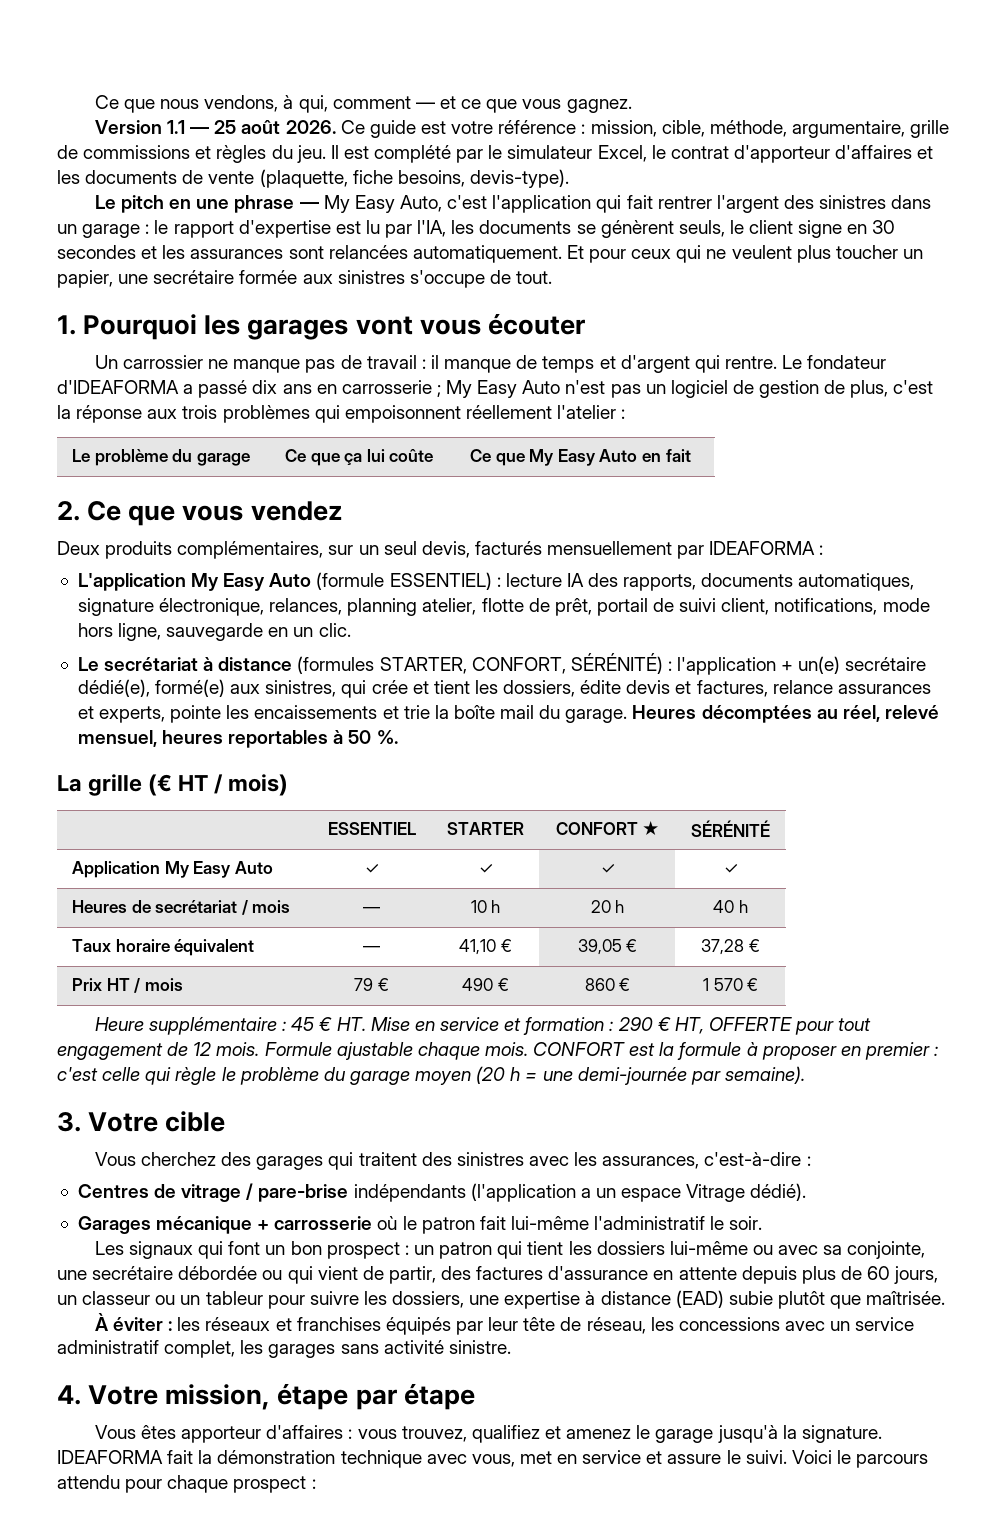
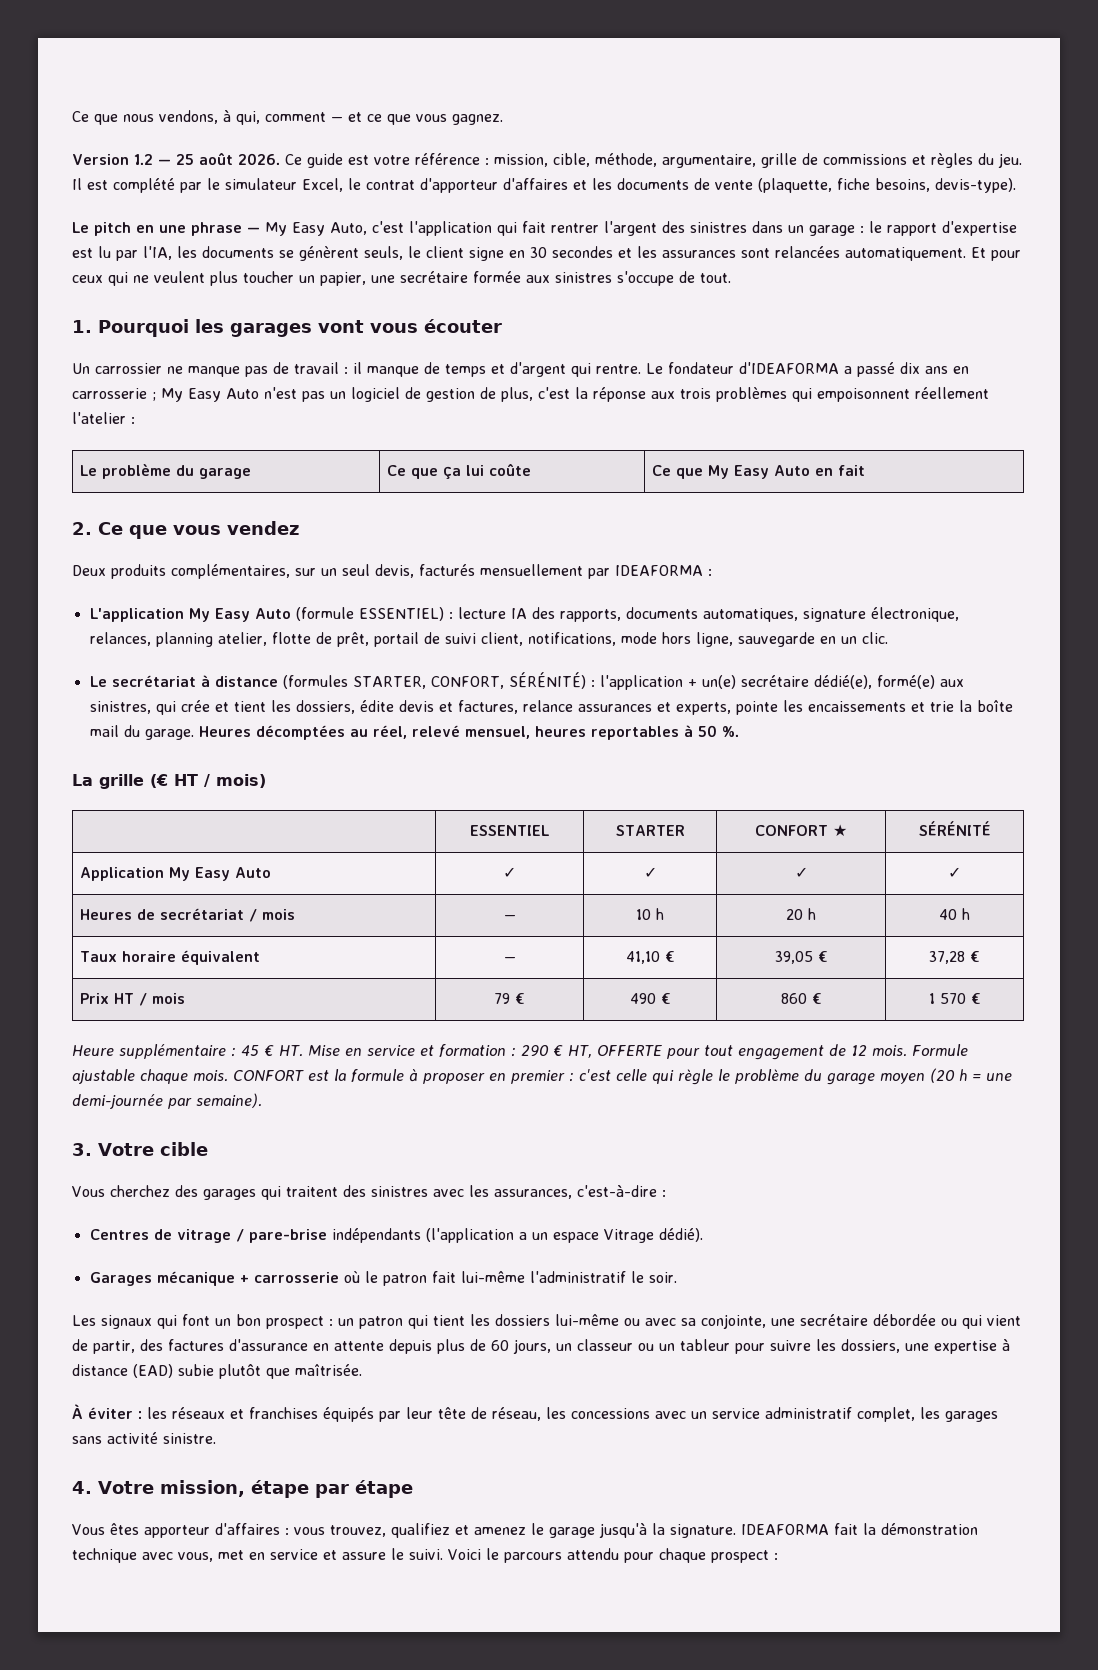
- Version 1.1 — 25 août 2026.
+ Version 1.2 — 25 août 2026.

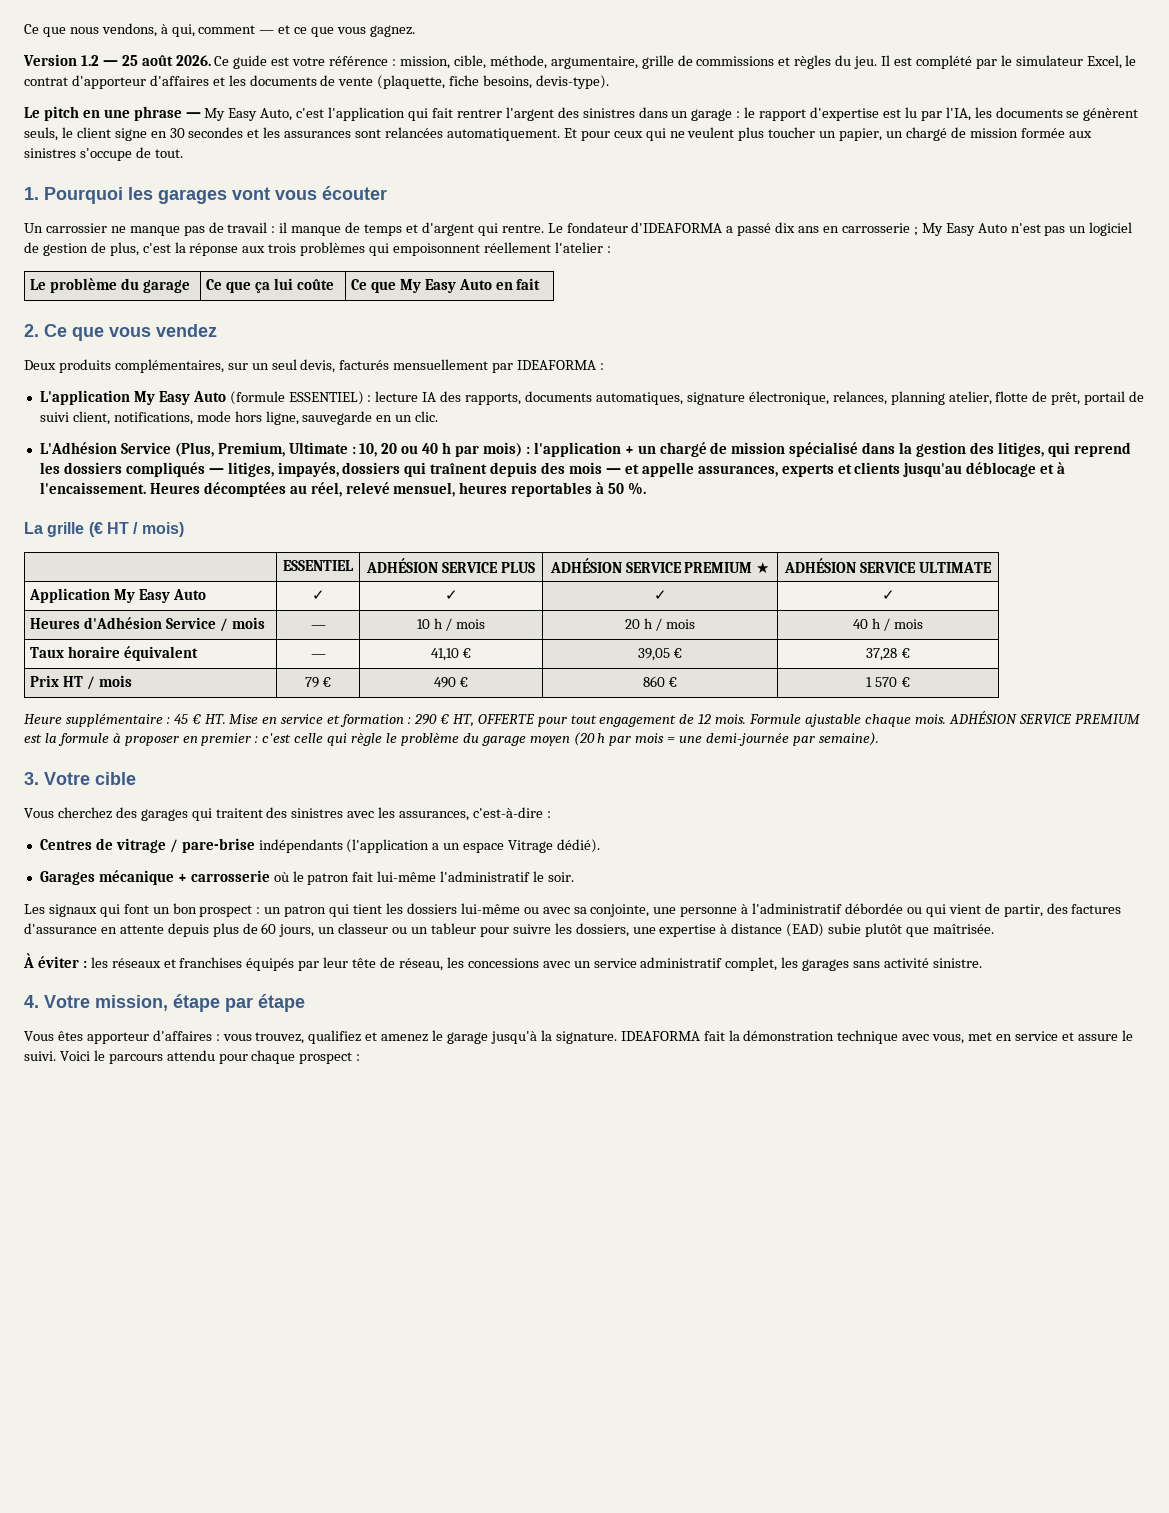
- Et pour ceux qui ne veulent plus toucher un papier, une secrétaire formée aux sinistres s'occupe de tout.
+ Et pour ceux qui ne veulent plus toucher un papier, un chargé de mission formée aux sinistres s'occupe de tout.
- Le secrétariat à distance (formules STARTER, CONFORT, SÉRÉNITÉ) : l'application + un(e) secrétaire dédié(e), formé(e) aux sinistres, qui crée et tient les dossiers, édite devis et factures, relance assurances et experts, pointe les encaissements et trie la boîte mail du garage.
+ L'Adhésion Service (Plus, Premium, Ultimate : 10, 20 ou 40 h par mois) : l'application + un chargé de mission spécialisé dans la gestion des litiges, qui reprend les dossiers compliqués — litiges, impayés, dossiers qui traînent depuis des mois — et appelle assurances, experts et clients jusqu'au déblocage et à l'encaissement.
- | ESSENTIEL | STARTER | CONFORT ★ | SÉRÉNITÉ
+ | ESSENTIEL | ADHÉSION SERVICE PLUS | ADHÉSION SERVICE PREMIUM ★ | ADHÉSION SERVICE ULTIMATE
- Heures de secrétariat / mois | — | 10 h | 20 h | 40 h
+ Heures d'Adhésion Service / mois | — | 10 h / mois | 20 h / mois | 40 h / mois
- CONFORT est la formule à proposer en premier : c'est celle qui règle le problème du garage moyen (20 h = une demi-journée par semaine).
+ ADHÉSION SERVICE PREMIUM est la formule à proposer en premier : c'est celle qui règle le problème du garage moyen (20 h par mois = une demi-journée par semaine).
- Les signaux qui font un bon prospect : un patron qui tient les dossiers lui-même ou avec sa conjointe, une secrétaire débordée ou qui vient de partir, des factures d'assurance en attente depuis plus de 60 jours, un classeur ou un tableur pour suivre les dossiers, une expertise à distance (EAD) subie plutôt que maîtrisée.
+ Les signaux qui font un bon prospect : un patron qui tient les dossiers lui-même ou avec sa conjointe, une personne à l'administratif débordée ou qui vient de partir, des factures d'assurance en attente depuis plus de 60 jours, un classeur ou un tableur pour suivre les dossiers, une expertise à distance (EAD) subie plutôt que maîtrisée.

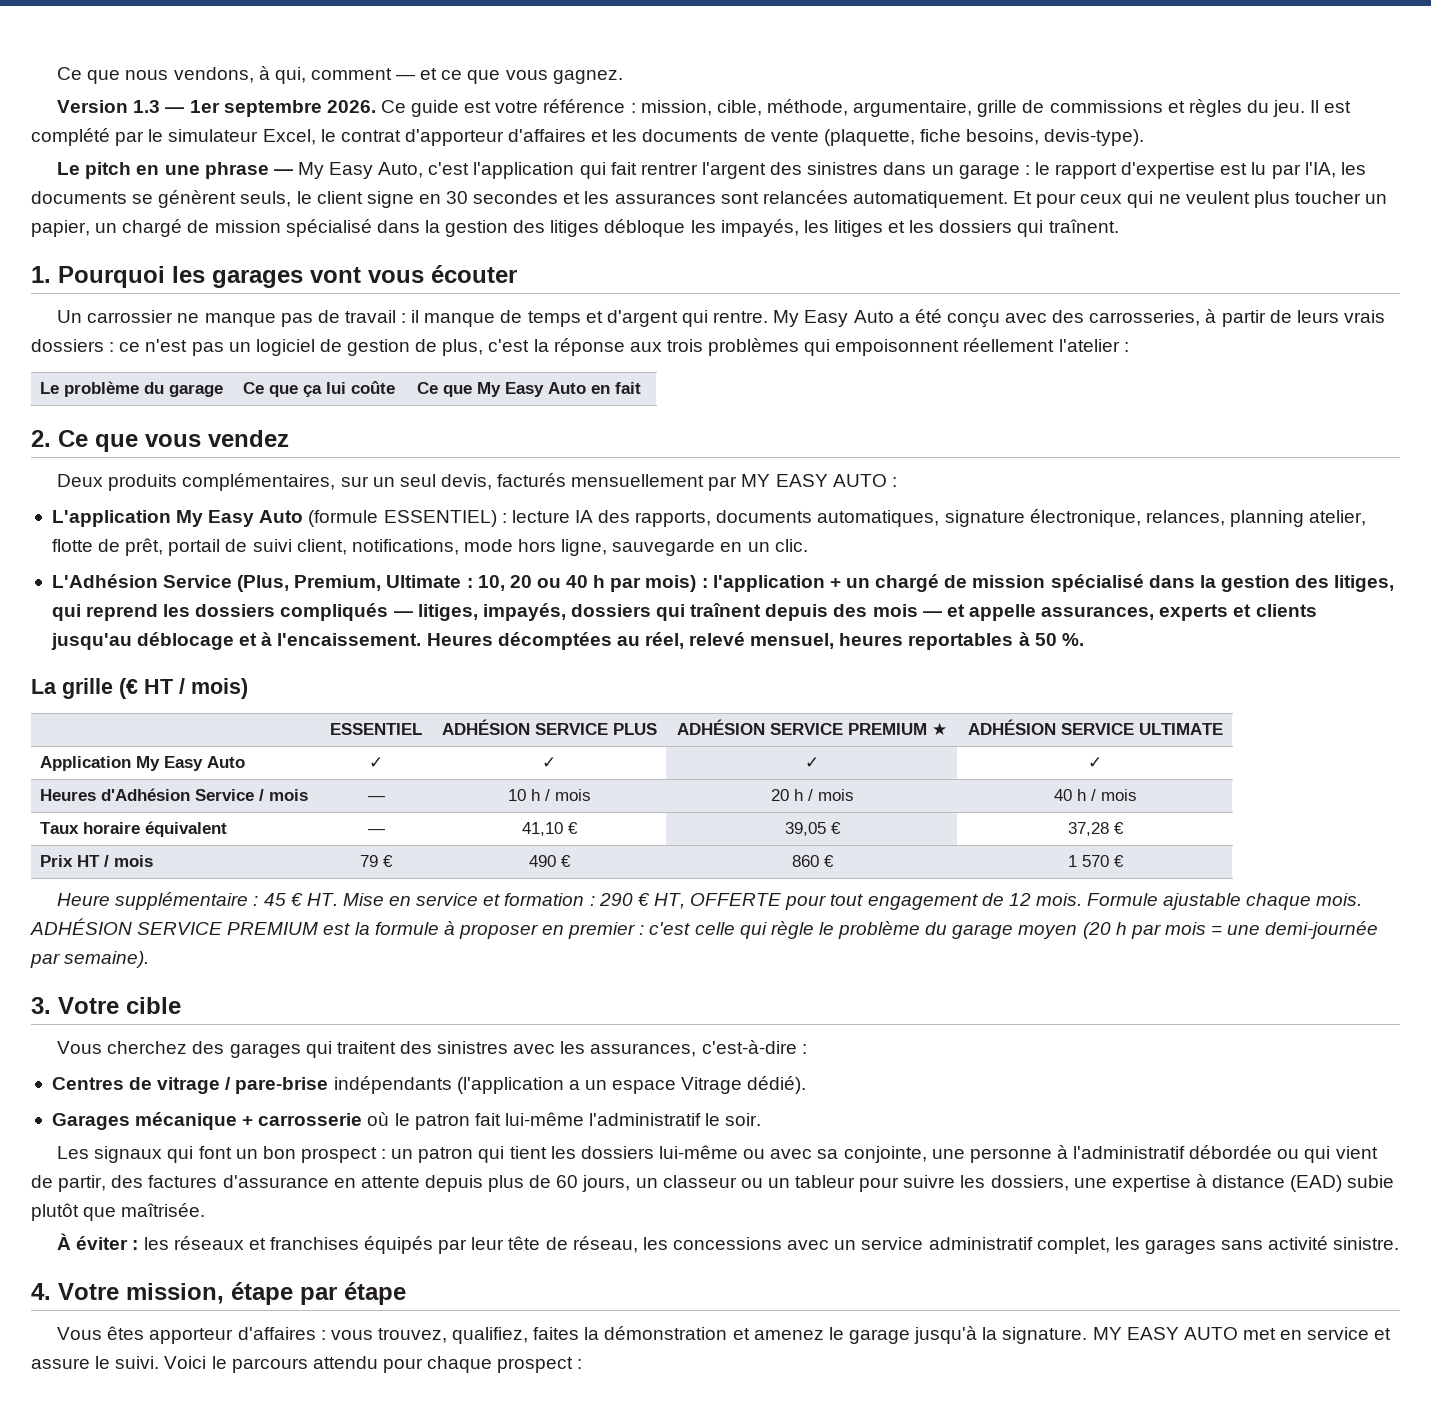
- Version 1.2 — 25 août 2026.
+ Version 1.3 — 1er septembre 2026.
- Et pour ceux qui ne veulent plus toucher un papier, un chargé de mission formée aux sinistres s'occupe de tout.
+ Et pour ceux qui ne veulent plus toucher un papier, un chargé de mission spécialisé dans la gestion des litiges débloque les impayés, les litiges et les dossiers qui traînent.
- Le fondateur d'IDEAFORMA a passé dix ans en carrosserie ; My Easy Auto n'est pas un logiciel de gestion de plus, c'est la réponse aux trois problèmes qui empoisonnent réellement l'atelier :
+ My Easy Auto a été conçu avec des carrosseries, à partir de leurs vrais dossiers : ce n'est pas un logiciel de gestion de plus, c'est la réponse aux trois problèmes qui empoisonnent réellement l'atelier :
- Deux produits complémentaires, sur un seul devis, facturés mensuellement par IDEAFORMA :
+ Deux produits complémentaires, sur un seul devis, facturés mensuellement par MY EASY AUTO :
- Vous êtes apporteur d'affaires : vous trouvez, qualifiez et amenez le garage jusqu'à la signature.
+ Vous êtes apporteur d'affaires : vous trouvez, qualifiez, faites la démonstration et amenez le garage jusqu'à la signature.
- IDEAFORMA fait la démonstration technique avec vous, met en service et assure le suivi.
+ MY EASY AUTO met en service et assure le suivi.

